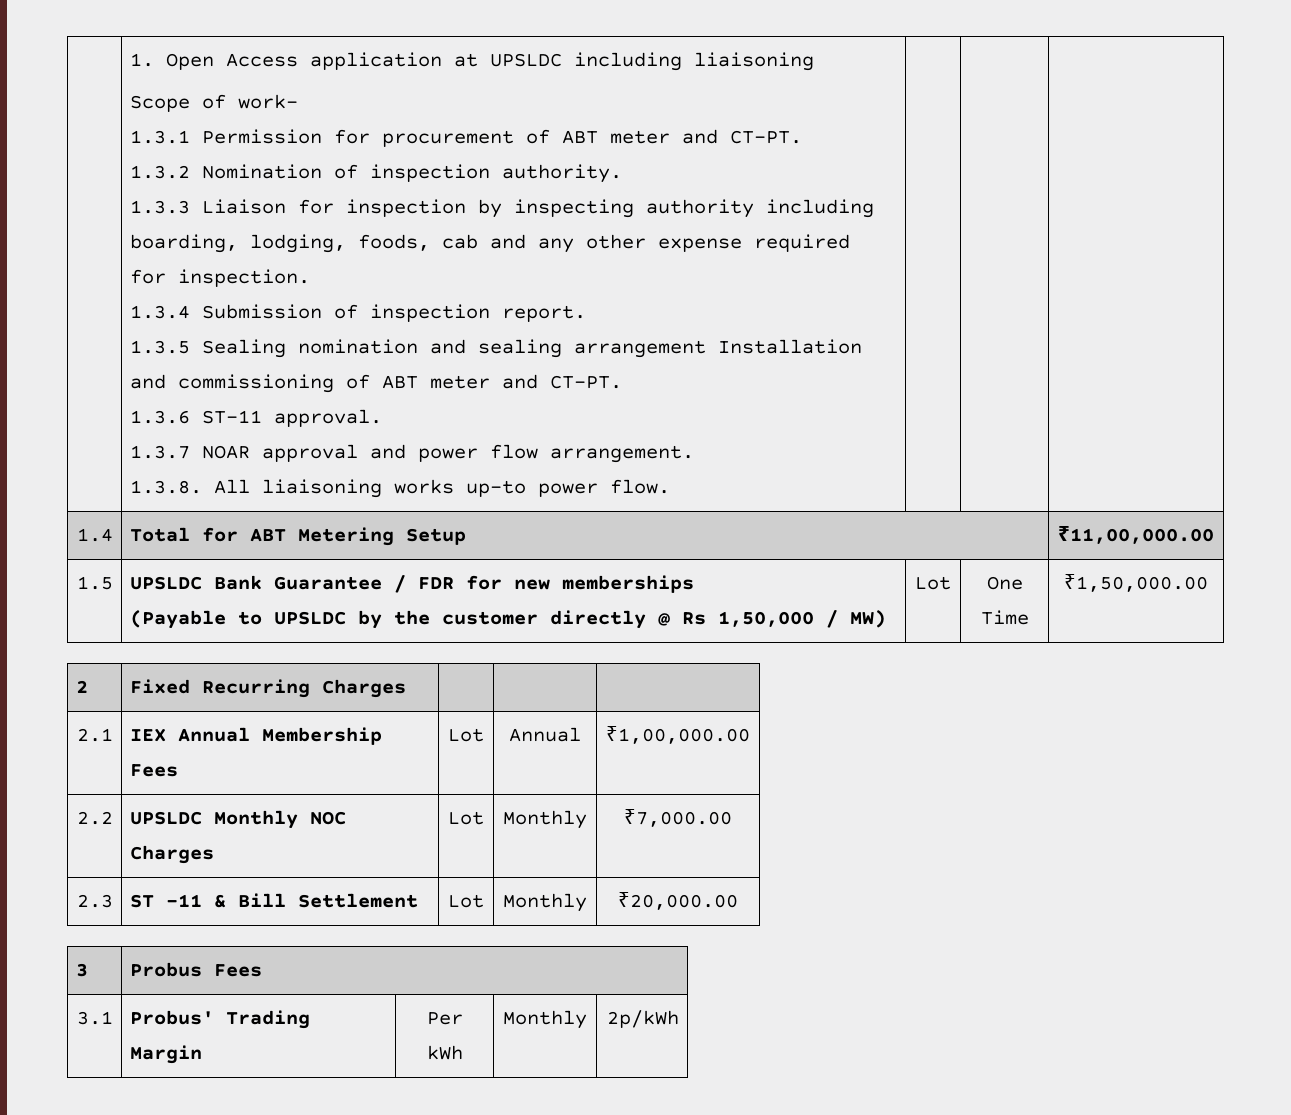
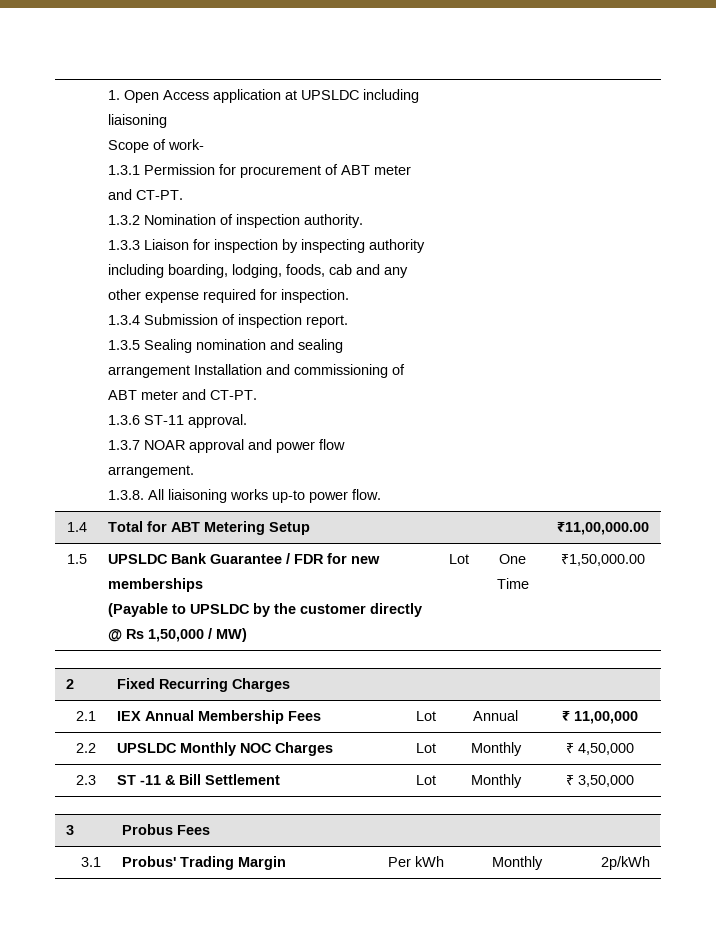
- 2.1 | IEX Annual Membership Fees | Lot | Annual | ₹1,00,000.00
+ 2.1 | IEX Annual Membership Fees | Lot | Annual | ₹ 11,00,000
- 2.2 | UPSLDC Monthly NOC Charges | Lot | Monthly | ₹7,000.00
+ 2.2 | UPSLDC Monthly NOC Charges | Lot | Monthly | ₹ 4,50,000
- 2.3 | ST -11 & Bill Settlement | Lot | Monthly | ₹20,000.00
+ 2.3 | ST -11 & Bill Settlement | Lot | Monthly | ₹ 3,50,000

